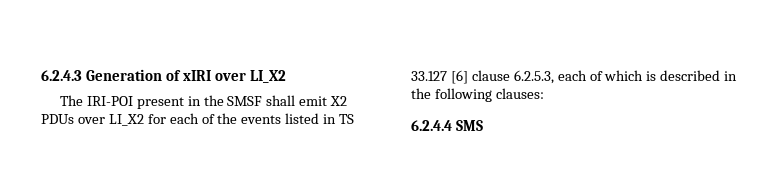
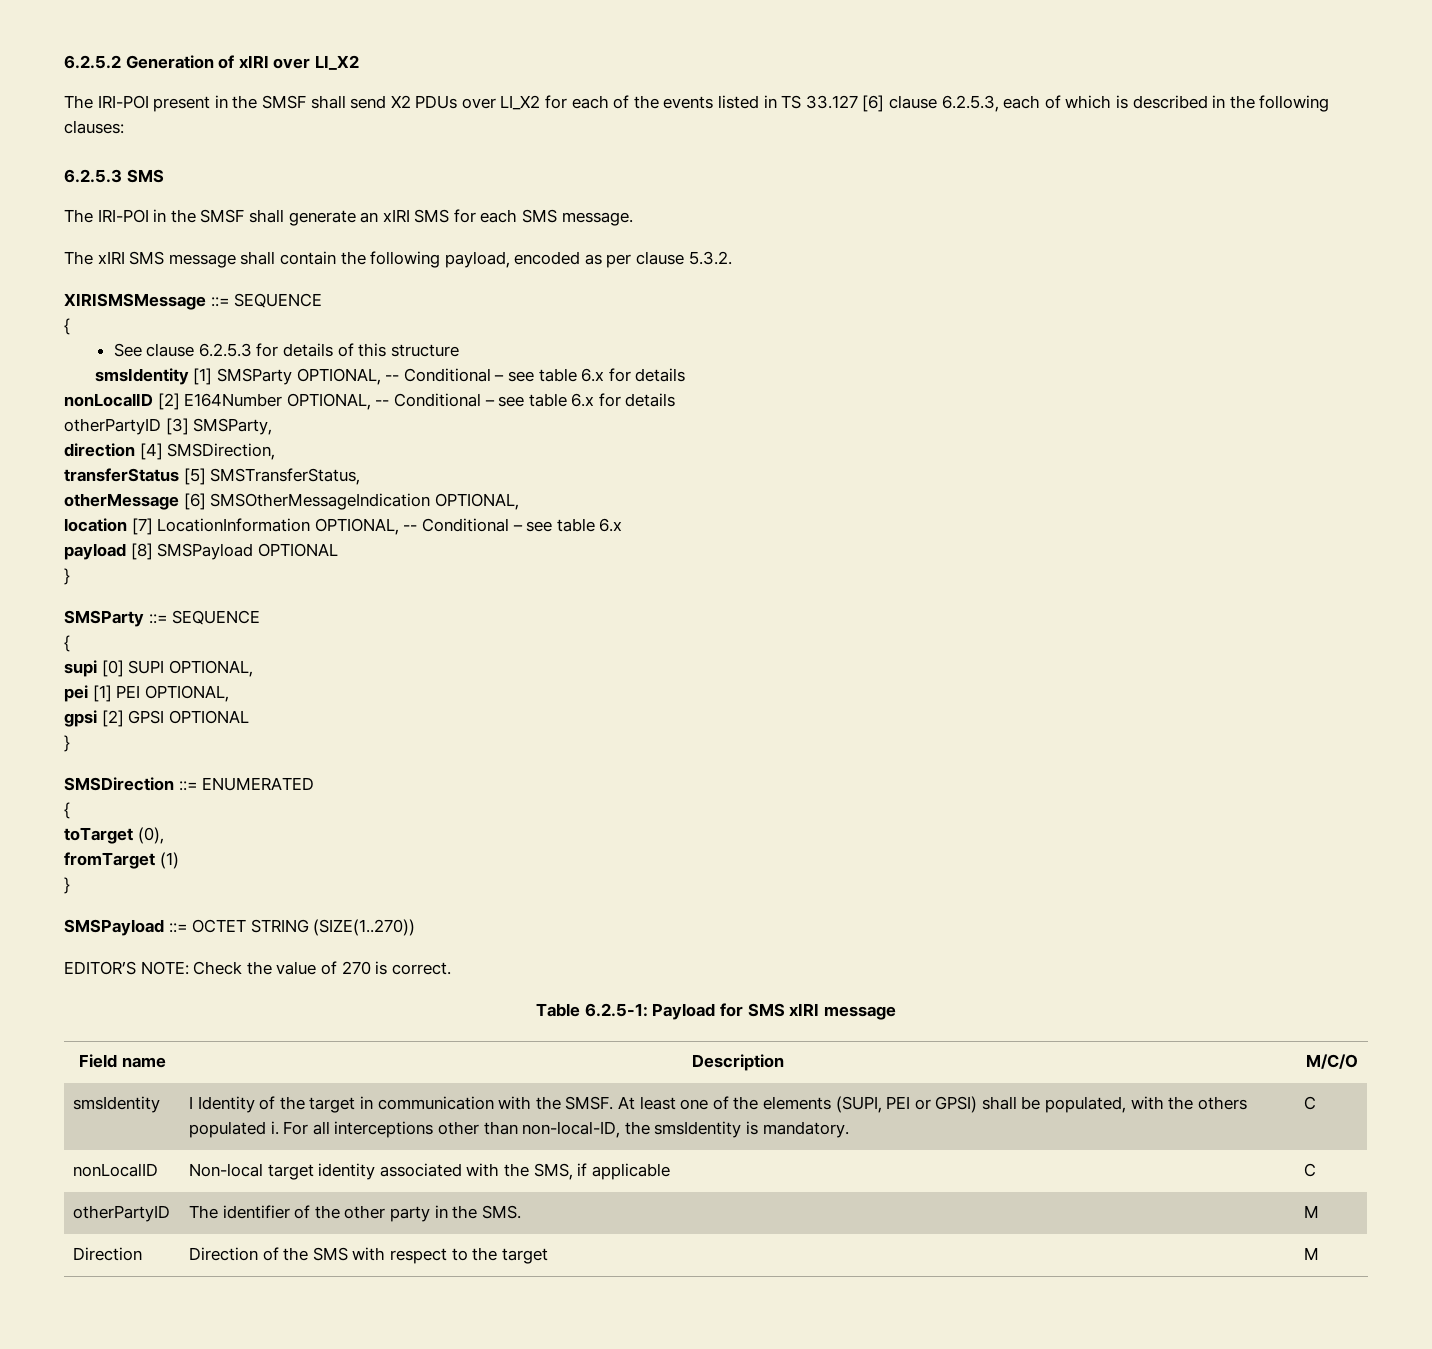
- 6.2.4.3 Generation of xIRI over LI_X2
+ 6.2.5.2 Generation of xIRI over LI_X2
- The IRI-POI present in the SMSF shall emit X2 PDUs over LI_X2 for each of the events listed in TS 33.127 [6] clause 6.2.5.3, each of which is described in the following clauses:
+ The IRI-POI present in the SMSF shall send X2 PDUs over LI_X2 for each of the events listed in TS 33.127 [6] clause 6.2.5.3, each of which is described in the following clauses:
- 6.2.4.4 SMS
+ 6.2.5.3 SMS
+ The IRI-POI in the SMSF shall generate an xIRI SMS for each SMS message.
+ The xIRI SMS message shall contain the following payload, encoded as per clause 5.3.2.
+ XIRISMSMessage ::= SEQUENCE
+ {
+ See clause 6.2.5.3 for details of this structure
+ smsIdentity [1] SMSParty OPTIONAL, -- Conditional – see table 6.x for details
+ nonLocalID [2] E164Number OPTIONAL, -- Conditional – see table 6.x for details
+ otherPartyID [3] SMSParty,
+ direction [4] SMSDirection,
+ transferStatus [5] SMSTransferStatus,
+ otherMessage [6] SMSOtherMessageIndication OPTIONAL,
+ location [7] LocationInformation OPTIONAL, -- Conditional – see table 6.x
+ payload [8] SMSPayload OPTIONAL
+ }
+ SMSParty ::= SEQUENCE
+ {
+ supi [0] SUPI OPTIONAL,
+ pei [1] PEI OPTIONAL,
+ gpsi [2] GPSI OPTIONAL
+ }
+ SMSDirection ::= ENUMERATED
+ {
+ toTarget (0),
+ fromTarget (1)
+ }
+ SMSPayload ::= OCTET STRING (SIZE(1..270))
+ EDITOR’S NOTE: Check the value of 270 is correct.
+ Table 6.2.5-1: Payload for SMS xIRI message
+ Field name | Description | M/C/O
+ smsIdentity | I Identity of the target in communication with the SMSF. At least one of the elements (SUPI, PEI or GPSI) shall be populated, with the others populated i. For all interceptions other than non-local-ID, the smsIdentity is mandatory. | C
+ nonLocalID | Non-local target identity associated with the SMS, if applicable | C
+ otherPartyID | The identifier of the other party in the SMS. | M
+ Direction | Direction of the SMS with respect to the target | M

